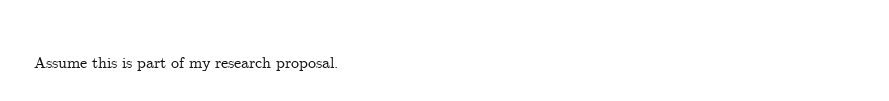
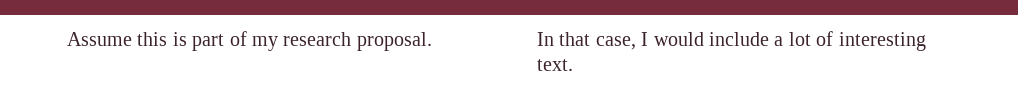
+ In that case, I would include a lot of interesting text.

